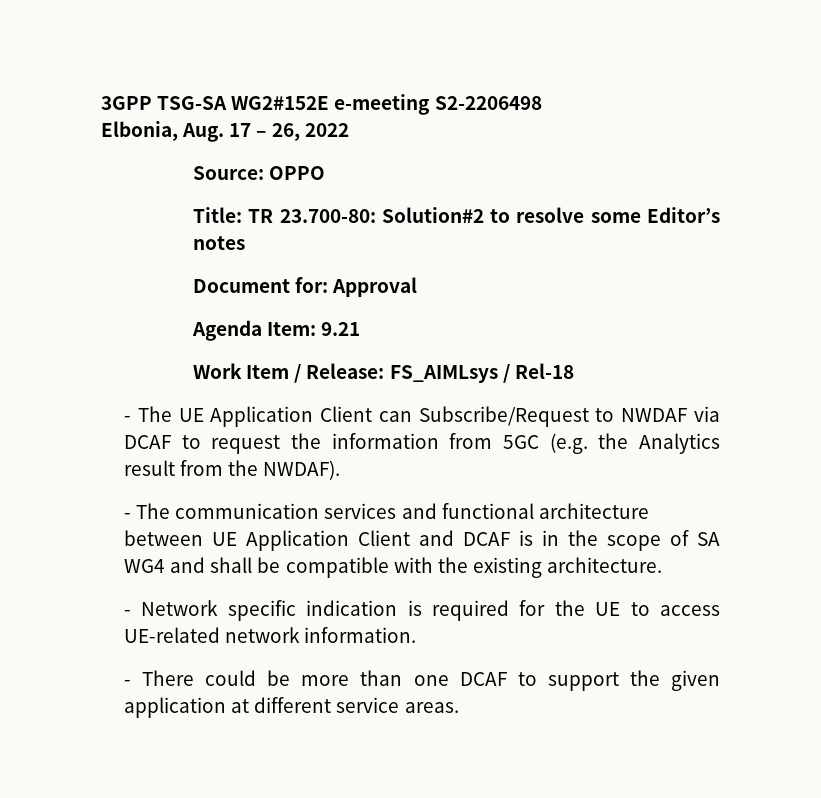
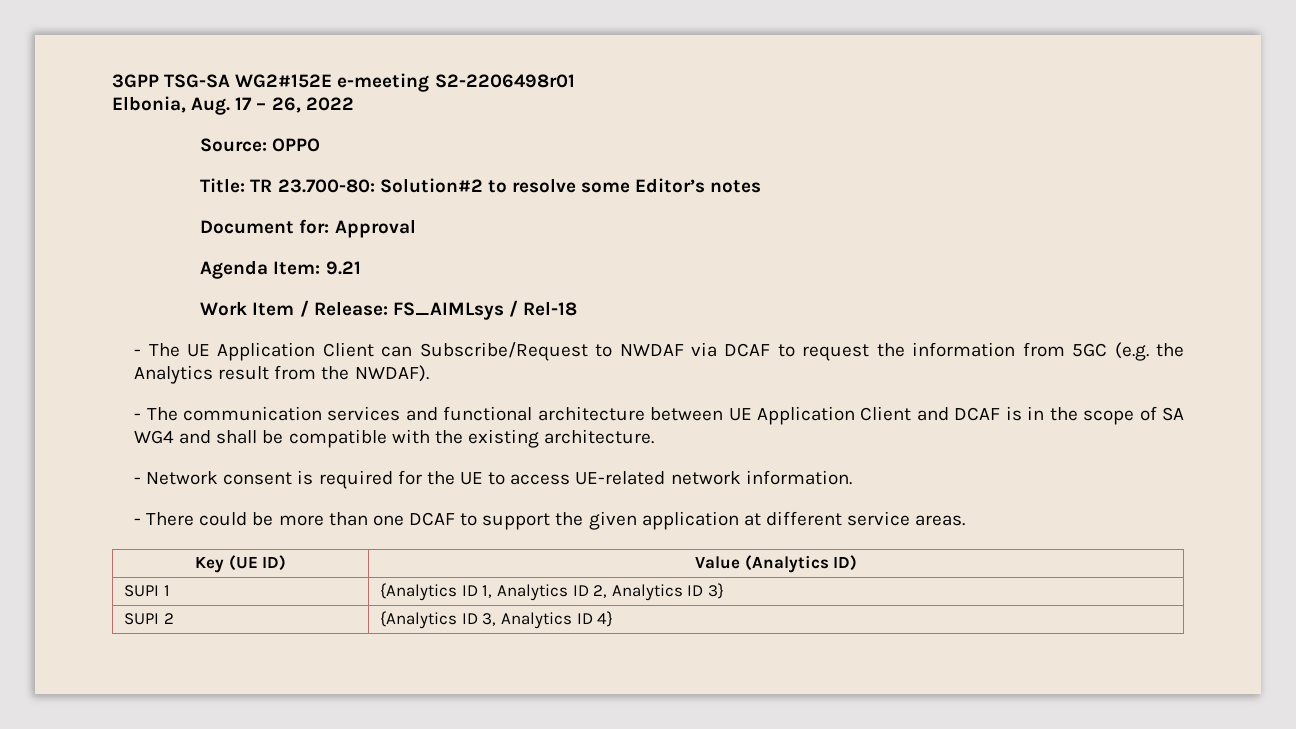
- 3GPP TSG-SA WG2#152E e-meeting S2-2206498
+ 3GPP TSG-SA WG2#152E e-meeting S2-2206498r01
- - Network specific indication is required for the UE to access UE-related network information.
+ - Network consent is required for the UE to access UE-related network information.
+ Key (UE ID) | Value (Analytics ID)
+ SUPI 1 | {Analytics ID 1, Analytics ID 2, Analytics ID 3}
+ SUPI 2 | {Analytics ID 3, Analytics ID 4}

